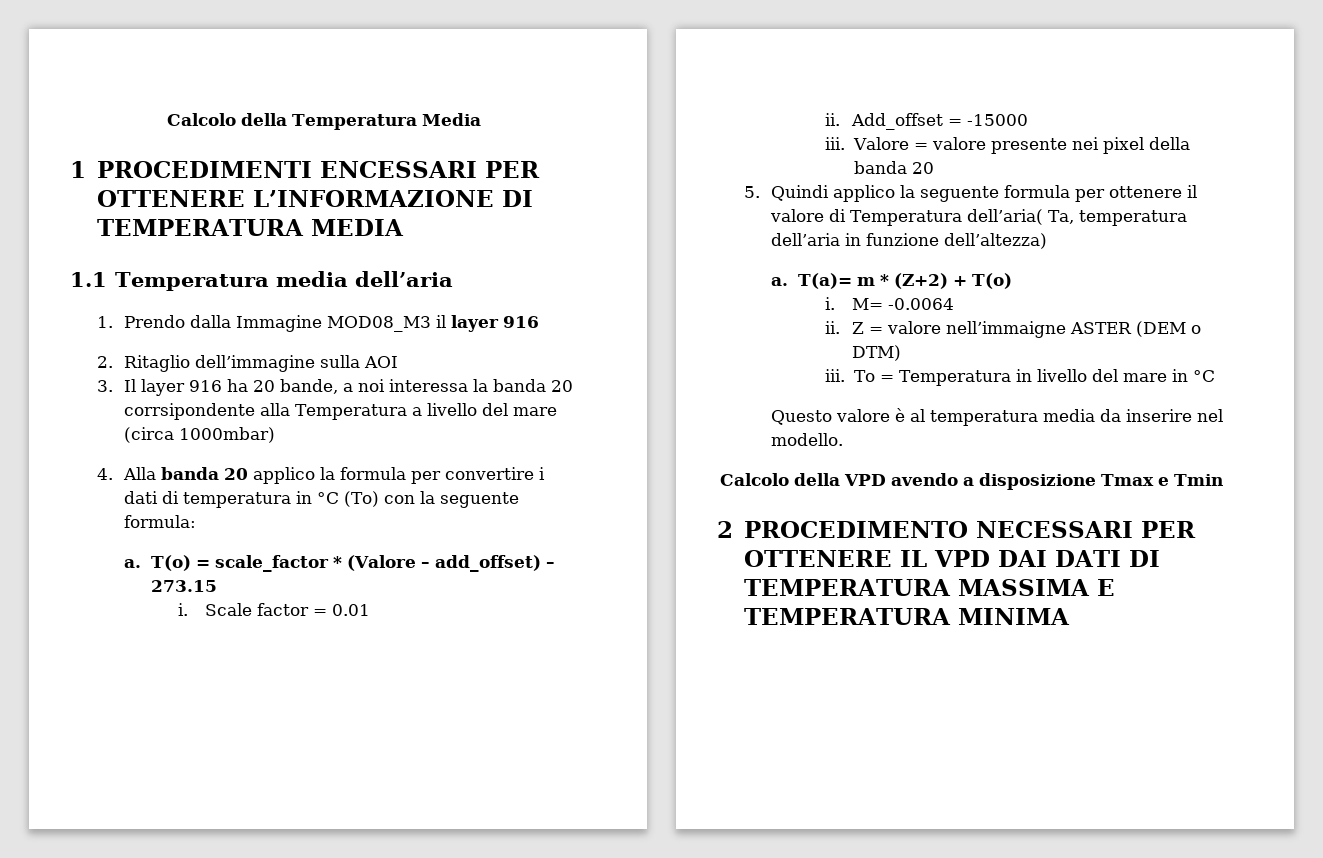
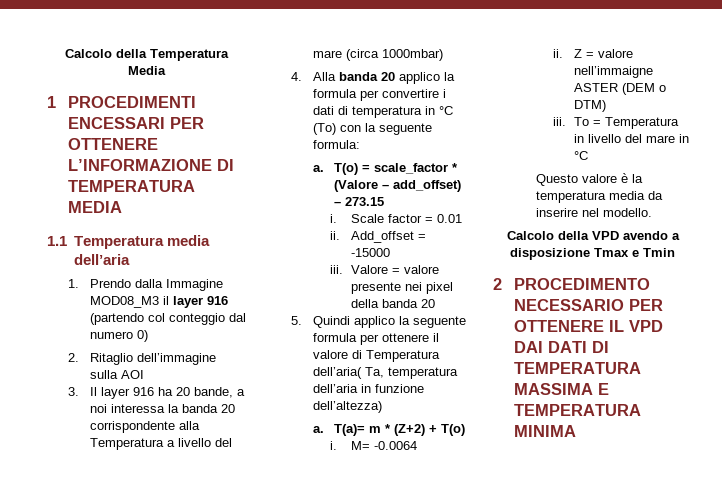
- 1. Prendo dalla Immagine MOD08_M3 il layer 916
+ 1. Prendo dalla Immagine MOD08_M3 il layer 916 (partendo col conteggio dal numero 0)
- 3. Il layer 916 ha 20 bande, a noi interessa la banda 20 corrsipondente alla Temperatura a livello del mare (circa 1000mbar)
+ 3. Il layer 916 ha 20 bande, a noi interessa la banda 20 corrispondente alla Temperatura a livello del mare (circa 1000mbar)
- Questo valore è al temperatura media da inserire nel modello.
+ Questo valore è la temperatura media da inserire nel modello.
- 2 PROCEDIMENTO NECESSARI PER OTTENERE IL VPD DAI DATI DI TEMPERATURA MASSIMA E TEMPERATURA MINIMA
+ 2 PROCEDIMENTO NECESSARIO PER OTTENERE IL VPD DAI DATI DI TEMPERATURA MASSIMA E TEMPERATURA MINIMA

